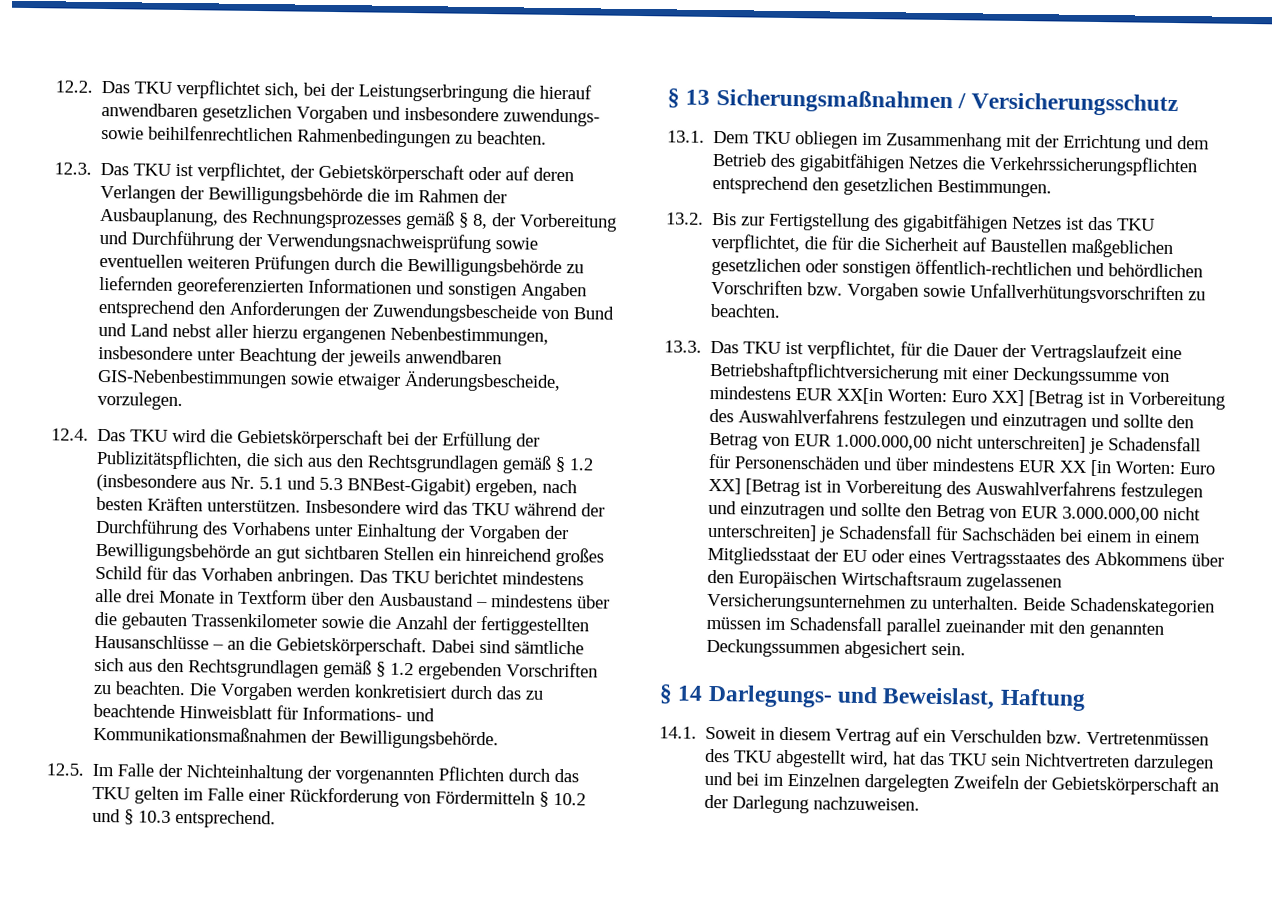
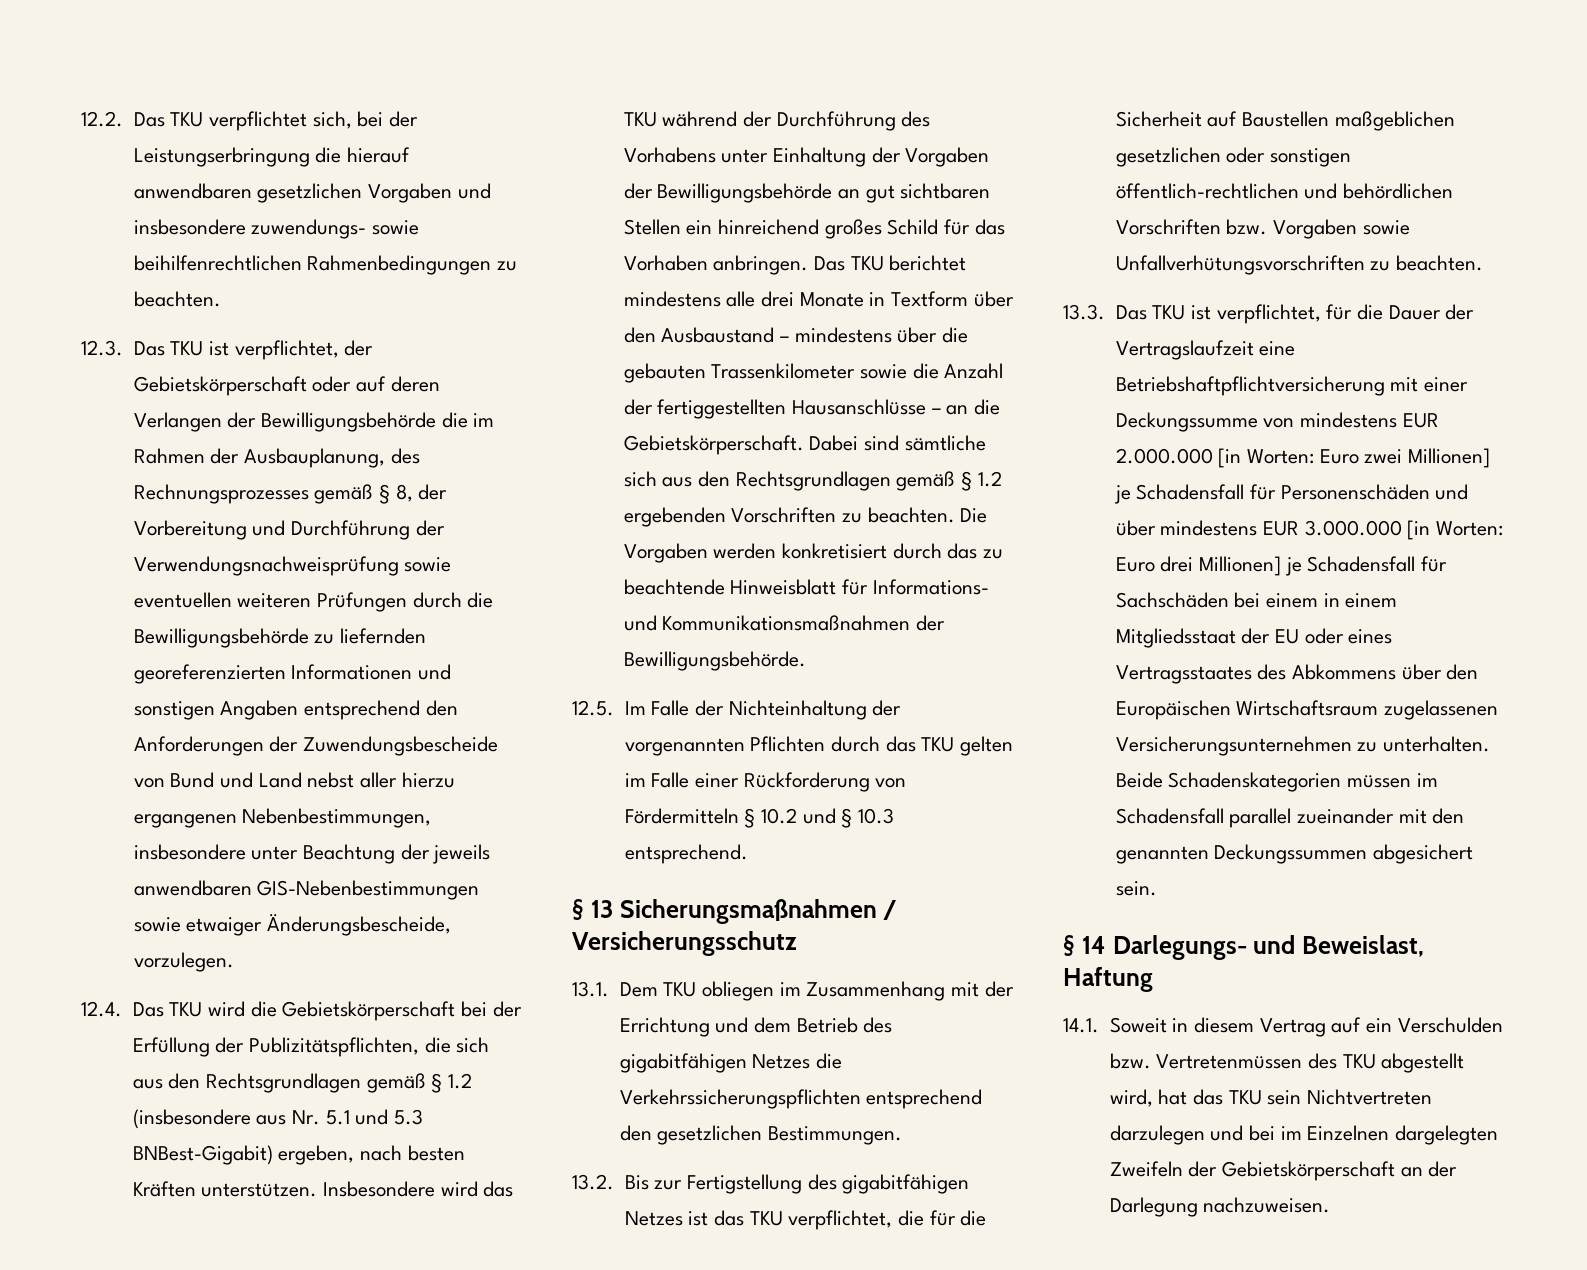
- 13.3. Das TKU ist verpflichtet, für die Dauer der Vertragslaufzeit eine Betriebshaftpflichtversicherung mit einer Deckungssumme von mindestens EUR XX[in Worten: Euro XX] [Betrag ist in Vorbereitung des Auswahlverfahrens festzulegen und einzutragen und sollte den Betrag von EUR 1.000.000,00 nicht unterschreiten] je Schadensfall für Personenschäden und über mindestens EUR XX [in Worten: Euro XX] [Betrag ist in Vorbereitung des Auswahlverfahrens festzulegen und einzutragen und sollte den Betrag von EUR 3.000.000,00 nicht unterschreiten] je Schadensfall für Sachschäden bei einem in einem Mitgliedsstaat der EU oder eines Vertragsstaates des Abkommens über den Europäischen Wirtschaftsraum zugelassenen Versicherungsunternehmen zu unterhalten.
+ 13.3. Das TKU ist verpflichtet, für die Dauer der Vertragslaufzeit eine Betriebshaftpflichtversicherung mit einer Deckungssumme von mindestens EUR 2.000.000 [in Worten: Euro zwei Millionen] je Schadensfall für Personenschäden und über mindestens EUR 3.000.000 [in Worten: Euro drei Millionen] je Schadensfall für Sachschäden bei einem in einem Mitgliedsstaat der EU oder eines Vertragsstaates des Abkommens über den Europäischen Wirtschaftsraum zugelassenen Versicherungsunternehmen zu unterhalten.

